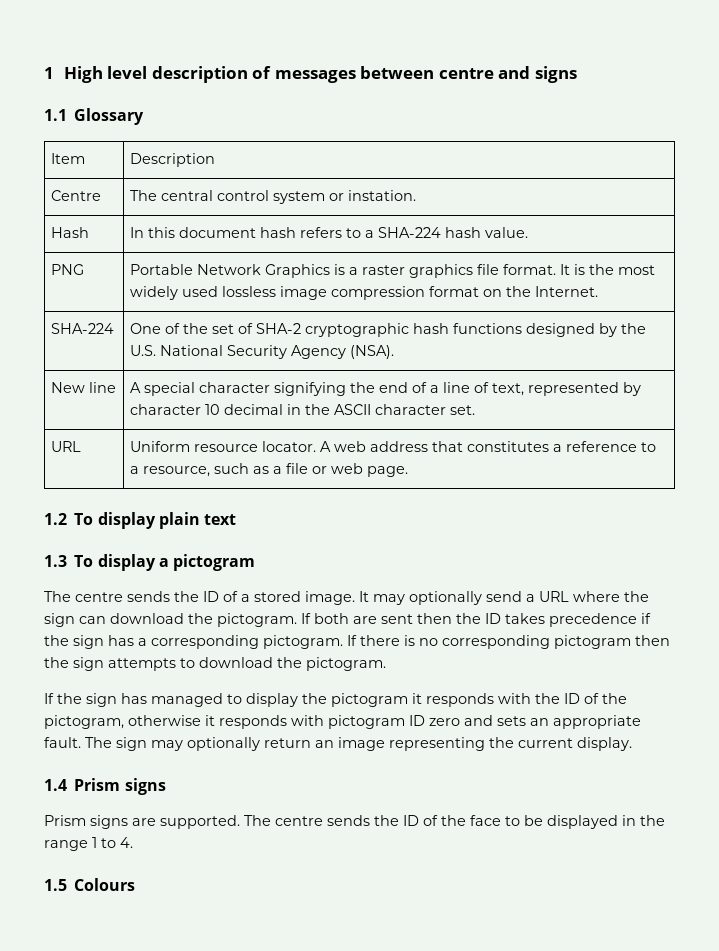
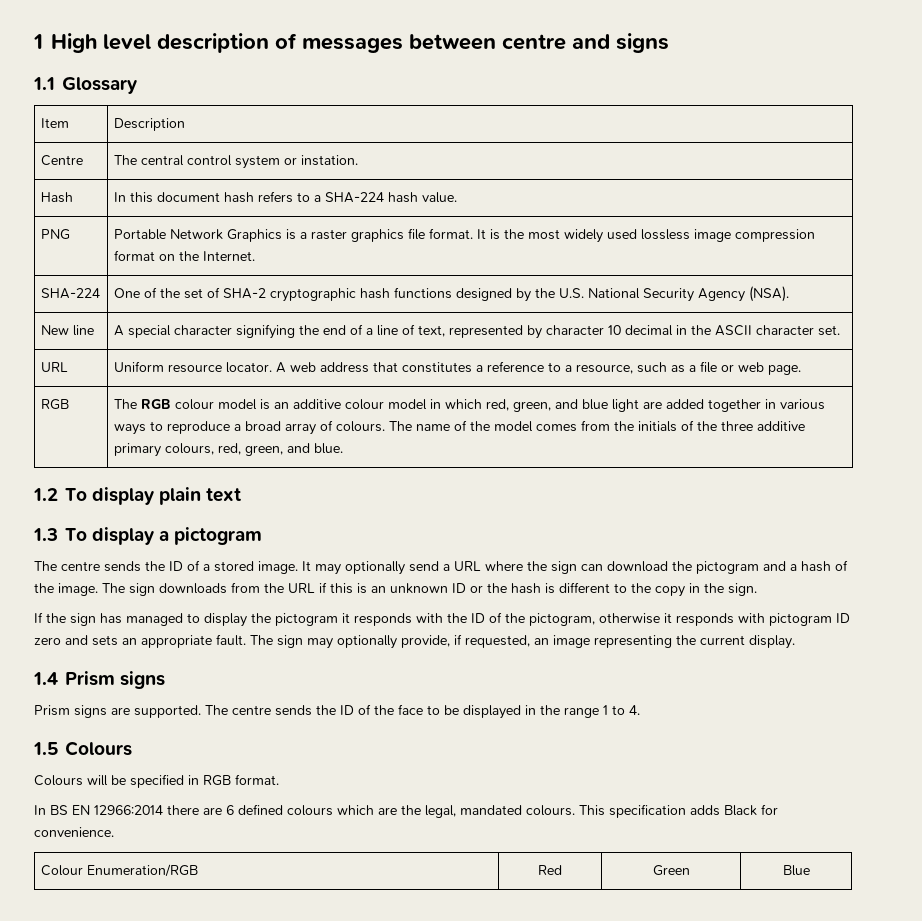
+ RGB | The RGB colour model is an additive colour model in which red, green, and blue light are added together in various ways to reproduce a broad array of colours. The name of the model comes from the initials of the three additive primary colours, red, green, and blue.
- It may optionally send a URL where the sign can download the pictogram. If both are sent then the ID takes precedence if the sign has a corresponding pictogram. If there is no corresponding pictogram then the sign attempts to download the pictogram.
+ It may optionally send a URL where the sign can download the pictogram and a hash of the image. The sign downloads from the URL if this is an unknown ID or the hash is different to the copy in the sign.
- The sign may optionally return an image representing the current display.
+ The sign may optionally provide, if requested, an image representing the current display.
+ Colours will be specified in RGB format.
+ In BS EN 12966:2014 there are 6 defined colours which are the legal, mandated colours. This specification adds Black for convenience.
+ Colour Enumeration/RGB | Red | Green | Blue

